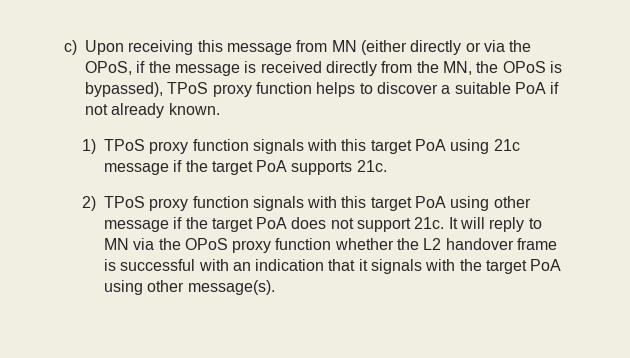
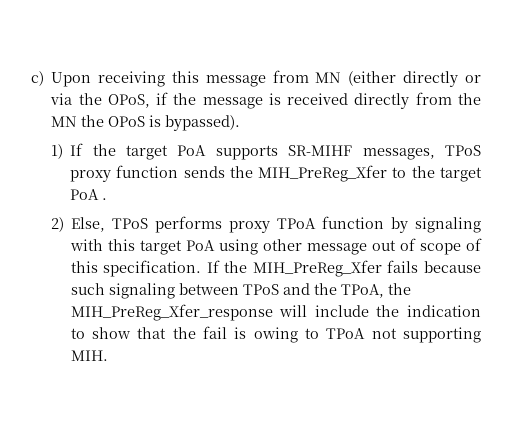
- c) Upon receiving this message from MN (either directly or via the OPoS, if the message is received directly from the MN, the OPoS is bypassed), TPoS proxy function helps to discover a suitable PoA if not already known.
- 1) TPoS proxy function signals with this target PoA using 21c message if the target PoA supports 21c.
- 2) TPoS proxy function signals with this target PoA using other message if the target PoA does not support 21c. It will reply to MN via the OPoS proxy function whether the L2 handover frame is successful with an indication that it signals with the target PoA using other message(s).
+ c) Upon receiving this message from MN (either directly or via the OPoS, if the message is received directly from the MN the OPoS is bypassed).
+ 1) If the target PoA supports SR-MIHF messages, TPoS proxy function sends the MIH_PreReg_Xfer to the target PoA .
+ 2) Else, TPoS performs proxy TPoA function by signaling with this target PoA using other message out of scope of this specification. If the MIH_PreReg_Xfer fails because such signaling between TPoS and the TPoA, the MIH_PreReg_Xfer_response will include the indication to show that the fail is owing to TPoA not supporting MIH.

